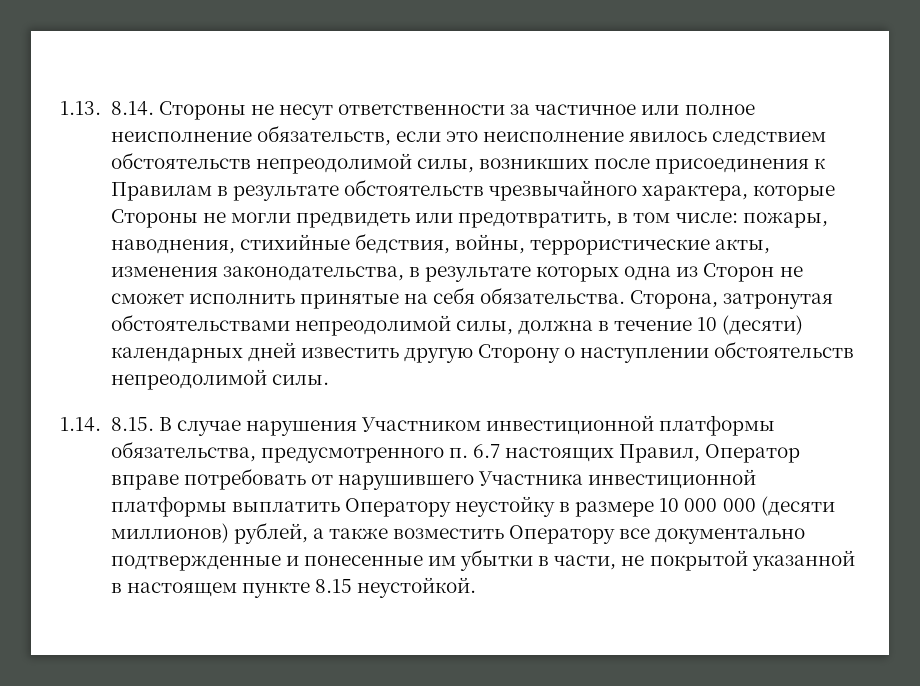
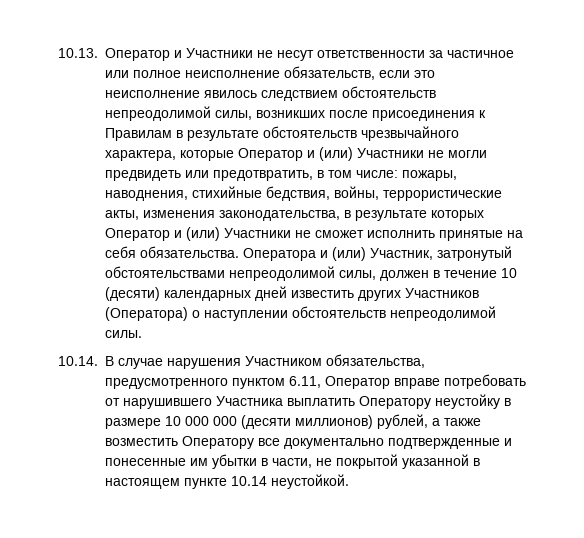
- 1.13. 8.14. Стороны не несут ответственности за частичное или полное неисполнение обязательств, если это неисполнение явилось следствием обстоятельств непреодолимой силы, возникших после присоединения к Правилам в результате обстоятельств чрезвычайного характера, которые Стороны не могли предвидеть или предотвратить, в том числе: пожары, наводнения, стихийные бедствия, войны, террористические акты, изменения законодательства, в результате которых одна из Сторон не сможет исполнить принятые на себя обязательства.
+ 10.13. Оператор и Участники не несут ответственности за частичное или полное неисполнение обязательств, если это неисполнение явилось следствием обстоятельств непреодолимой силы, возникших после присоединения к Правилам в результате обстоятельств чрезвычайного характера, которые Оператор и (или) Участники не могли предвидеть или предотвратить, в том числе: пожары, наводнения, стихийные бедствия, войны, террористические акты, изменения законодательства, в результате которых Оператор и (или) Участники не сможет исполнить принятые на себя обязательства.
- Сторона, затронутая обстоятельствами непреодолимой силы, должна в течение 10 (десяти) календарных дней известить другую Сторону о наступлении обстоятельств непреодолимой силы.
+ Оператора и (или) Участник, затронутый обстоятельствами непреодолимой силы, должен в течение 10 (десяти) календарных дней известить других Участников (Оператора) о наступлении обстоятельств непреодолимой силы.
- 1.14. 8.15. В случае нарушения Участником инвестиционной платформы обязательства, предусмотренного п. 6.7 настоящих Правил, Оператор вправе потребовать от нарушившего Участника инвестиционной платформы выплатить Оператору неустойку в размере 10 000 000 (десяти миллионов) рублей, а также возместить Оператору все документально подтвержденные и понесенные им убытки в части, не покрытой указанной в настоящем пункте 8.15 неустойкой.
+ 10.14. В случае нарушения Участником обязательства, предусмотренного пунктом 6.11, Оператор вправе потребовать от нарушившего Участника выплатить Оператору неустойку в размере 10 000 000 (десяти миллионов) рублей, а также возместить Оператору все документально подтвержденные и понесенные им убытки в части, не покрытой указанной в настоящем пункте 10.14 неустойкой.

